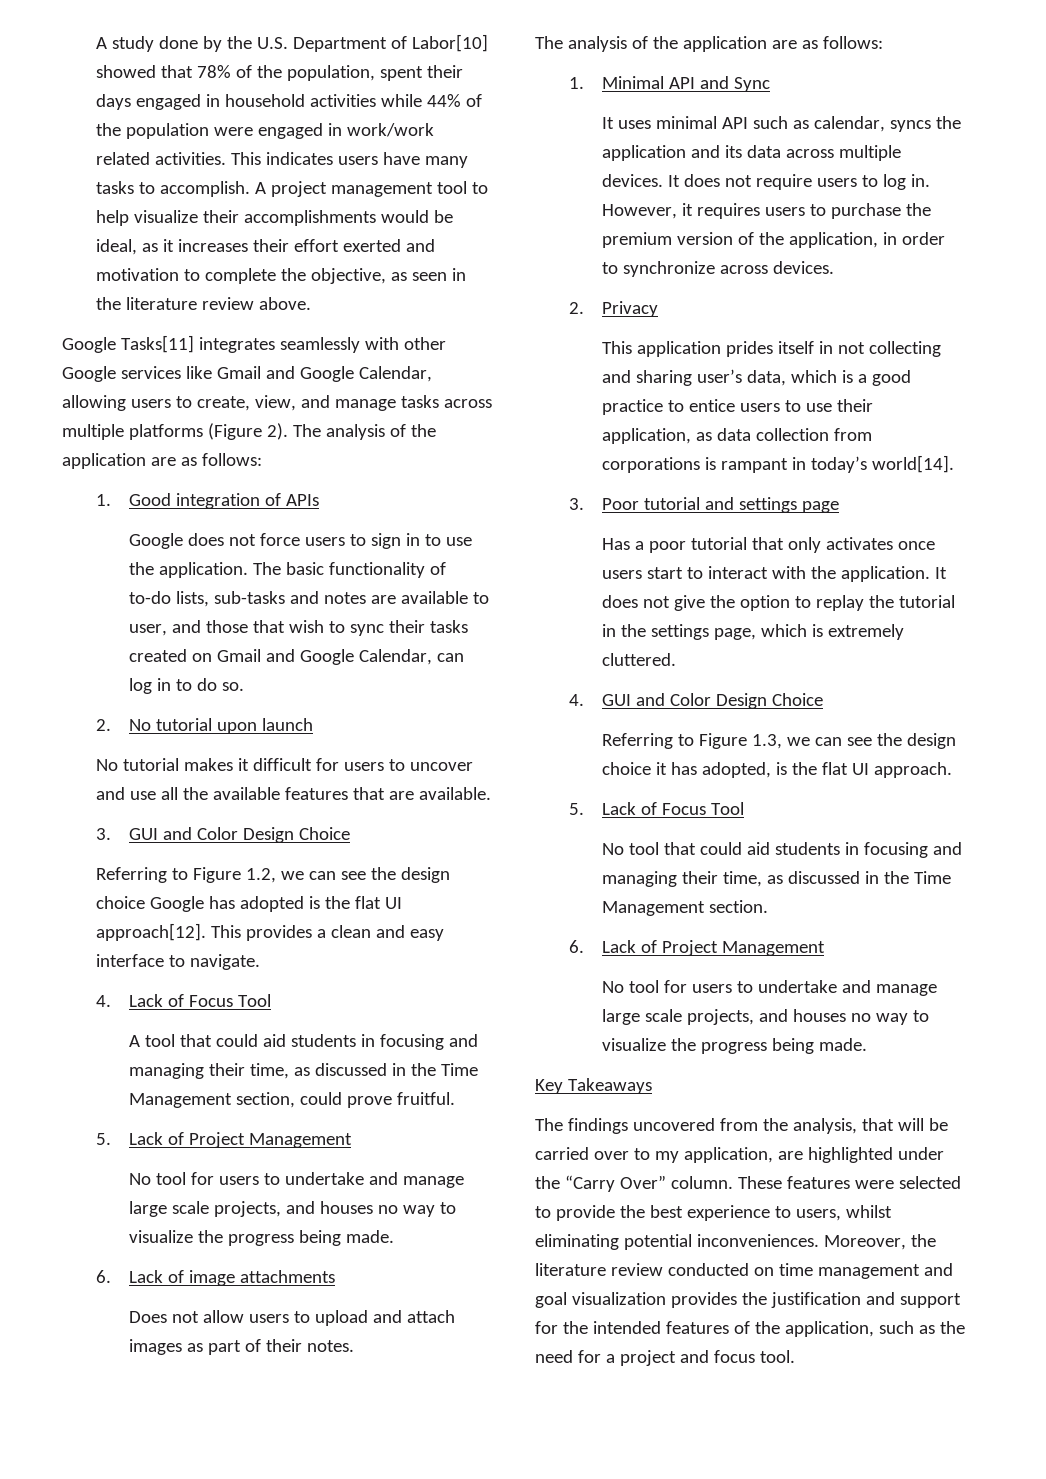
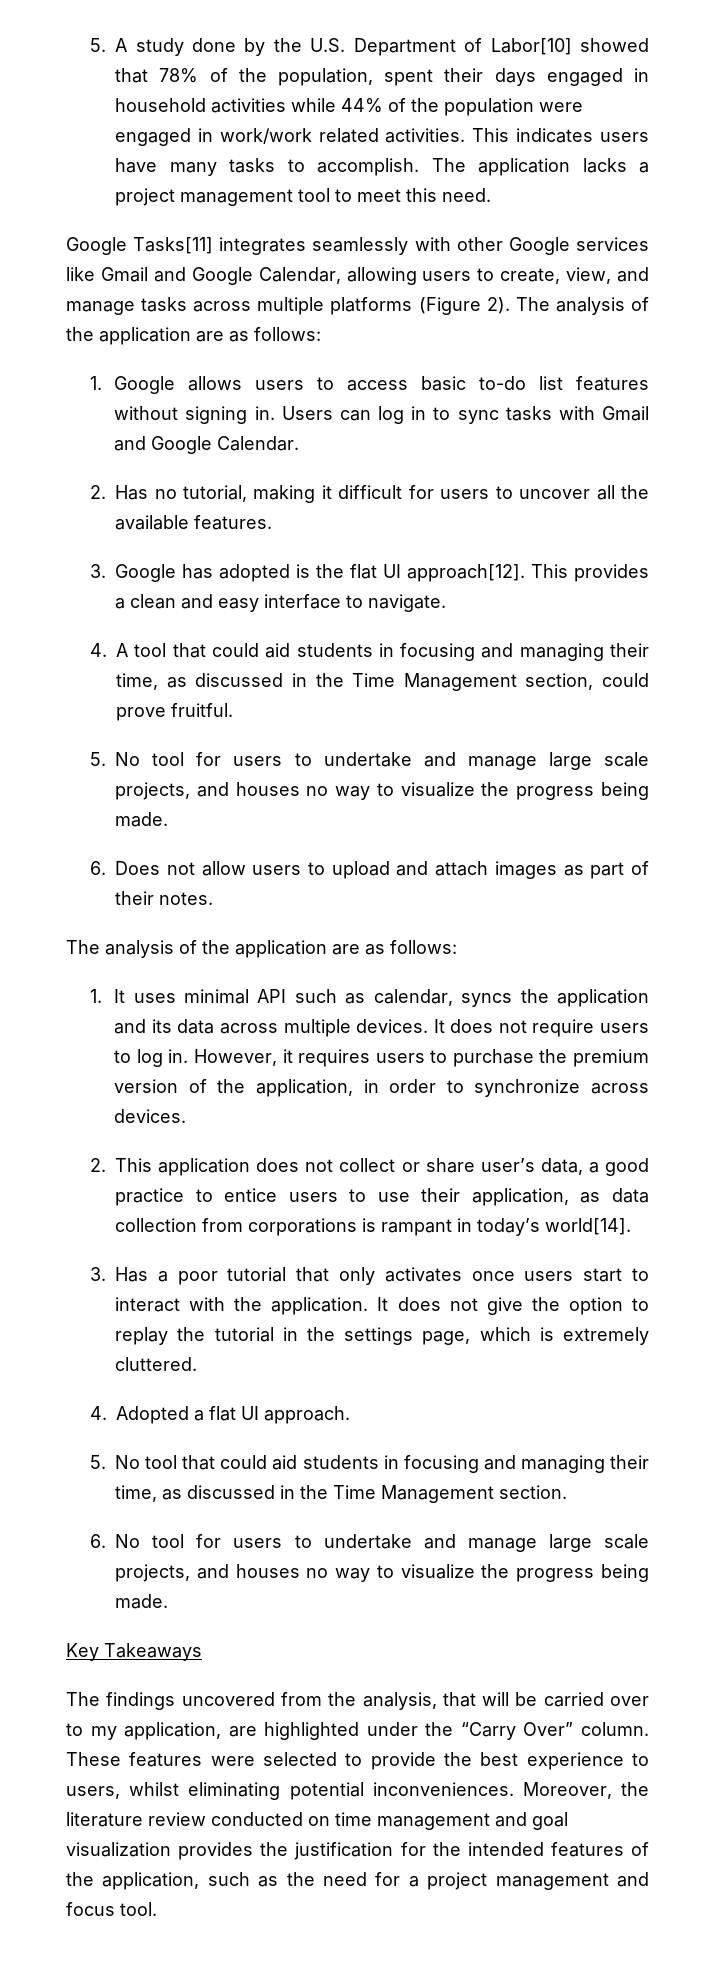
- A study done by the U.S. Department of Labor[10] showed that 78% of the population, spent their days engaged in household activities while 44% of the population were engaged in work/work related activities.
+ 5. A study done by the U.S. Department of Labor[10] showed that 78% of the population, spent their days engaged in household activities while 44% of the population were engaged in work/work related activities.
- A project management tool to help visualize their accomplishments would be ideal, as it increases their effort exerted and motivation to complete the objective, as seen in the literature review above.
+ The application lacks a project management tool to meet this need.
- 1. Good integration of APIs
- Google does not force users to sign in to use the application. The basic functionality of to-do lists, sub-tasks and notes are available to user, and those that wish to sync their tasks created on Gmail and Google Calendar, can log in to do so.
- 2. No tutorial upon launch
- No tutorial makes it difficult for users to uncover and use all the available features that are available.
- 3. GUI and Color Design Choice
- Referring to Figure 1.2, we can see the design choice Google has adopted is the flat UI approach[12].
+ 1. Google allows users to access basic to-do list features without signing in. Users can log in to sync tasks with Gmail and Google Calendar.
+ 2. Has no tutorial, making it difficult for users to uncover all the available features.
+ 3. Google has adopted is the flat UI approach[12].
- 4. Lack of Focus Tool
- A tool that could aid students in focusing and managing their time, as discussed in the Time Management section, could prove fruitful.
+ 4. A tool that could aid students in focusing and managing their time, as discussed in the Time Management section, could prove fruitful.
- 5. Lack of Project Management
- No tool for users to undertake and manage large scale projects, and houses no way to visualize the progress being made.
+ 5. No tool for users to undertake and manage large scale projects, and houses no way to visualize the progress being made.
- 6. Lack of image attachments
- Does not allow users to upload and attach images as part of their notes.
+ 6. Does not allow users to upload and attach images as part of their notes.
- 1. Minimal API and Sync
- It uses minimal API such as calendar, syncs the application and its data across multiple devices.
+ 1. It uses minimal API such as calendar, syncs the application and its data across multiple devices.
- 2. Privacy
- This application prides itself in not collecting and sharing user’s data, which is a good practice to entice users to use their application, as data collection from corporations is rampant in today’s world[14].
+ 2. This application does not collect or share user’s data, a good practice to entice users to use their application, as data collection from corporations is rampant in today’s world[14].
- 3. Poor tutorial and settings page
- Has a poor tutorial that only activates once users start to interact with the application.
+ 3. Has a poor tutorial that only activates once users start to interact with the application.
- 4. GUI and Color Design Choice
- Referring to Figure 1.3, we can see the design choice it has adopted, is the flat UI approach.
+ 4. Adopted a flat UI approach.
- 5. Lack of Focus Tool
- No tool that could aid students in focusing and managing their time, as discussed in the Time Management section.
+ 5. No tool that could aid students in focusing and managing their time, as discussed in the Time Management section.
- 6. Lack of Project Management
- No tool for users to undertake and manage large scale projects, and houses no way to visualize the progress being made.
+ 6. No tool for users to undertake and manage large scale projects, and houses no way to visualize the progress being made.
- Moreover, the literature review conducted on time management and goal visualization provides the justification and support for the intended features of the application, such as the need for a project and focus tool.
+ Moreover, the literature review conducted on time management and goal visualization provides the justification for the intended features of the application, such as the need for a project management and focus tool.

